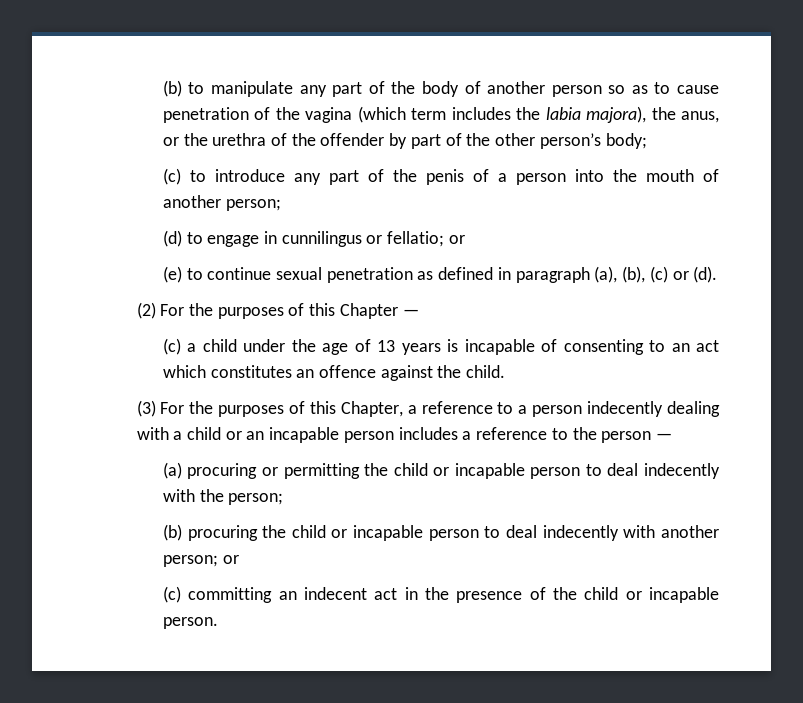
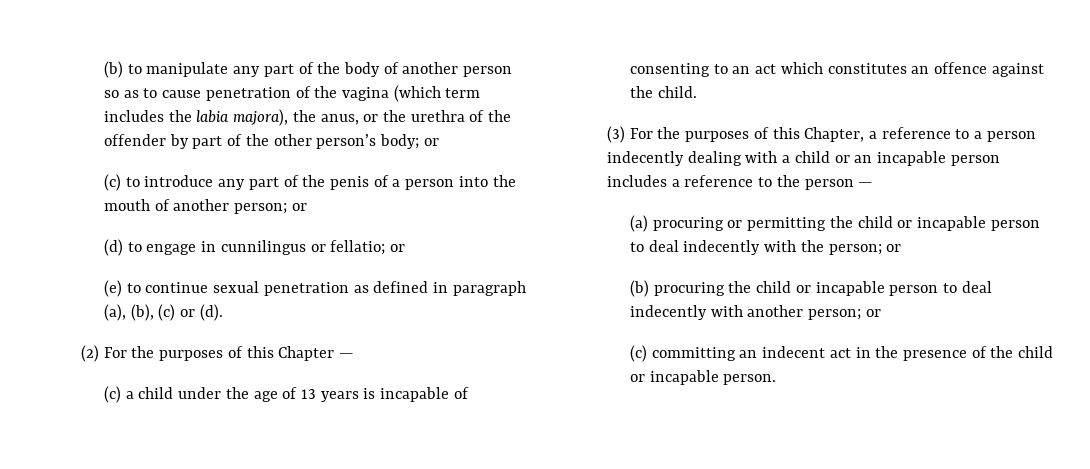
- (b) to manipulate any part of the body of another person so as to cause penetration of the vagina (which term includes the labia majora), the anus, or the urethra of the offender by part of the other person’s body;
+ (b) to manipulate any part of the body of another person so as to cause penetration of the vagina (which term includes the labia majora), the anus, or the urethra of the offender by part of the other person’s body; or
- (c) to introduce any part of the penis of a person into the mouth of another person;
+ (c) to introduce any part of the penis of a person into the mouth of another person; or
- (a) procuring or permitting the child or incapable person to deal indecently with the person;
+ (a) procuring or permitting the child or incapable person to deal indecently with the person; or

